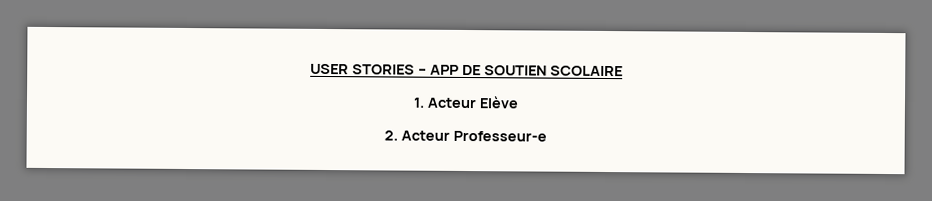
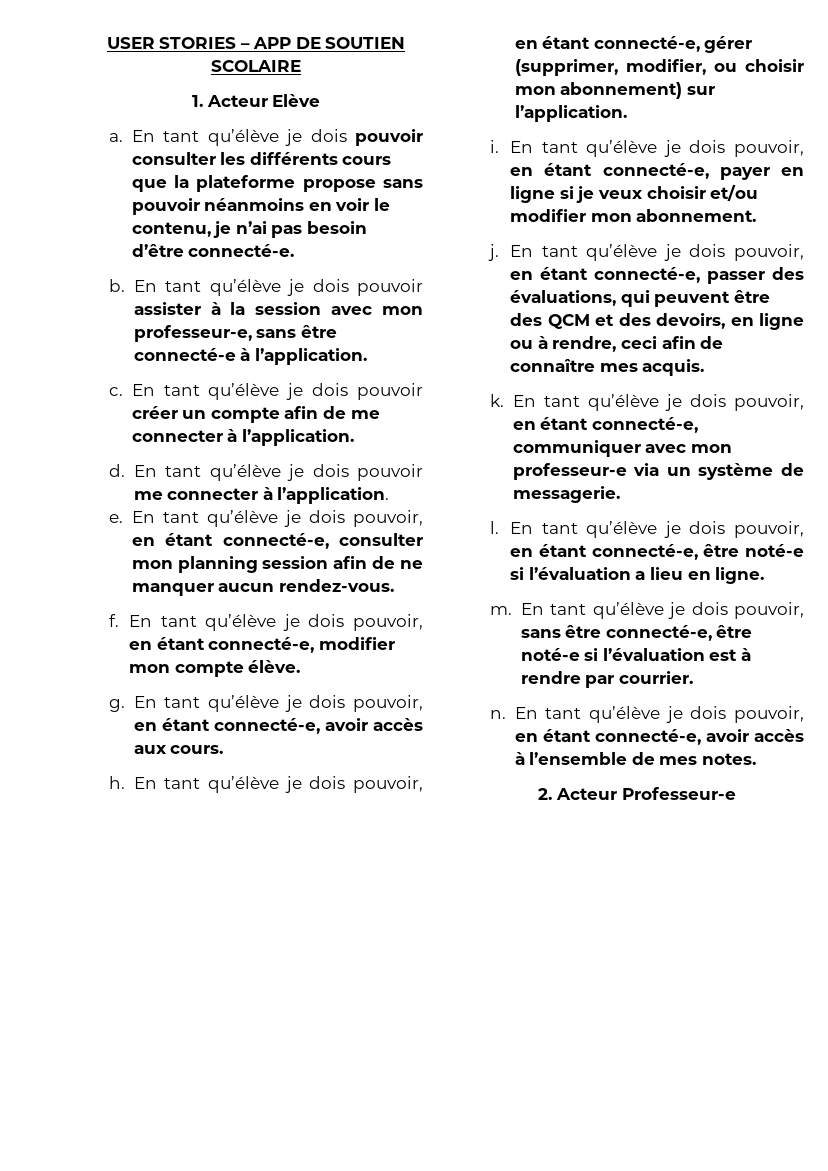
+ a. En tant qu’élève je dois pouvoir consulter les différents cours que la plateforme propose sans pouvoir néanmoins en voir le contenu, je n’ai pas besoin d’être connecté-e.
+ b. En tant qu’élève je dois pouvoir assister à la session avec mon professeur-e, sans être connecté-e à l’application.
+ c. En tant qu’élève je dois pouvoir créer un compte afin de me connecter à l’application.
+ d. En tant qu’élève je dois pouvoir me connecter à l’application.
+ e. En tant qu’élève je dois pouvoir, en étant connecté-e, consulter mon planning session afin de ne manquer aucun rendez-vous.
+ f. En tant qu’élève je dois pouvoir, en étant connecté-e, modifier mon compte élève.
+ g. En tant qu’élève je dois pouvoir, en étant connecté-e, avoir accès aux cours.
+ h. En tant qu’élève je dois pouvoir, en étant connecté-e, gérer (supprimer, modifier, ou choisir mon abonnement) sur l’application.
+ i. En tant qu’élève je dois pouvoir, en étant connecté-e, payer en ligne si je veux choisir et/ou modifier mon abonnement.
+ j. En tant qu’élève je dois pouvoir, en étant connecté-e, passer des évaluations, qui peuvent être des QCM et des devoirs, en ligne ou à rendre, ceci afin de connaître mes acquis.
+ k. En tant qu’élève je dois pouvoir, en étant connecté-e, communiquer avec mon professeur-e via un système de messagerie.
+ l. En tant qu’élève je dois pouvoir, en étant connecté-e, être noté-e si l’évaluation a lieu en ligne.
+ m. En tant qu’élève je dois pouvoir, sans être connecté-e, être noté-e si l’évaluation est à rendre par courrier.
+ n. En tant qu’élève je dois pouvoir, en étant connecté-e, avoir accès à l’ensemble de mes notes.

